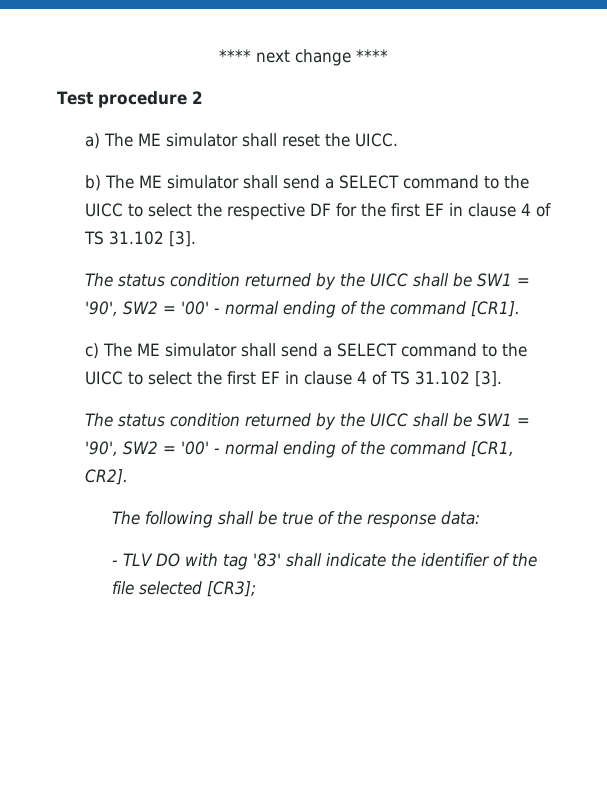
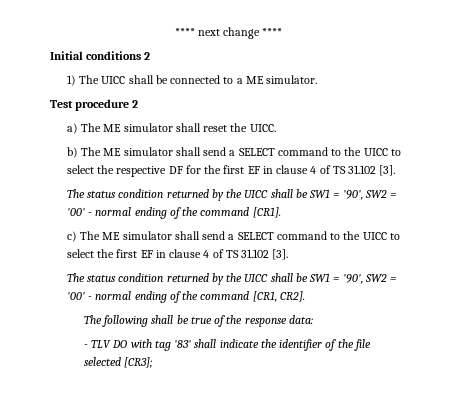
+ Initial conditions 2
+ 1) The UICC shall be connected to a ME simulator.

